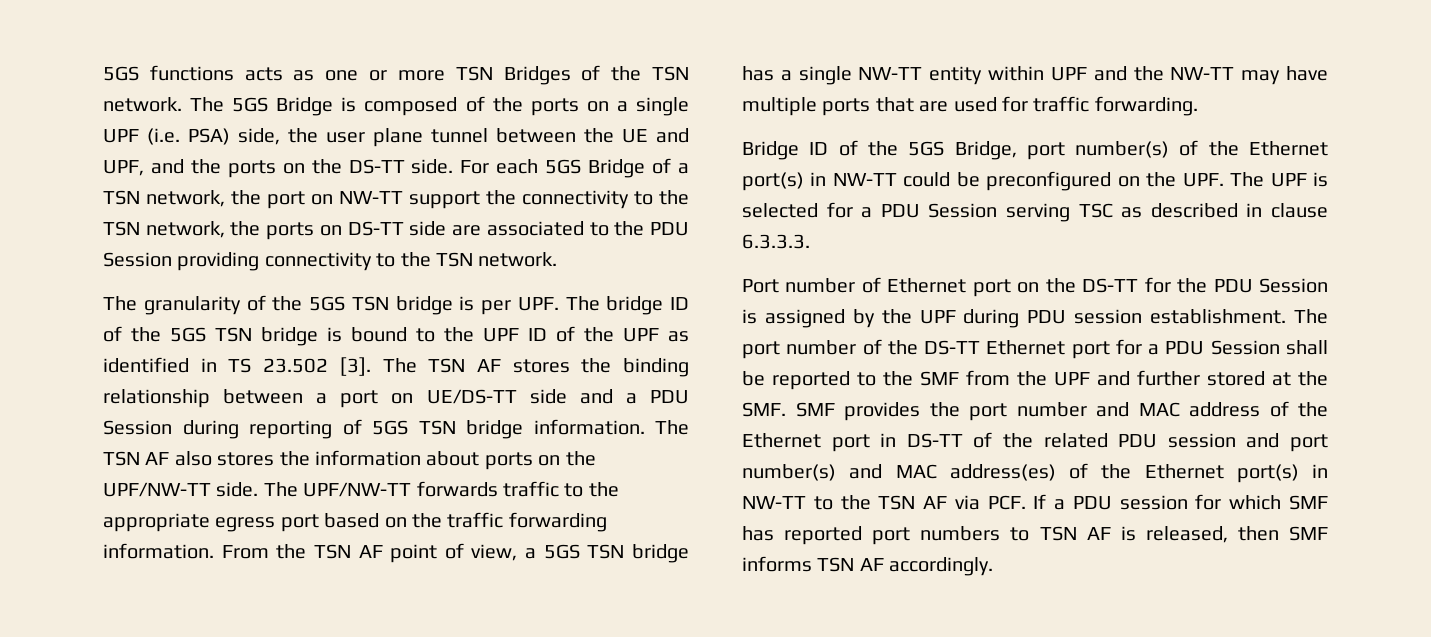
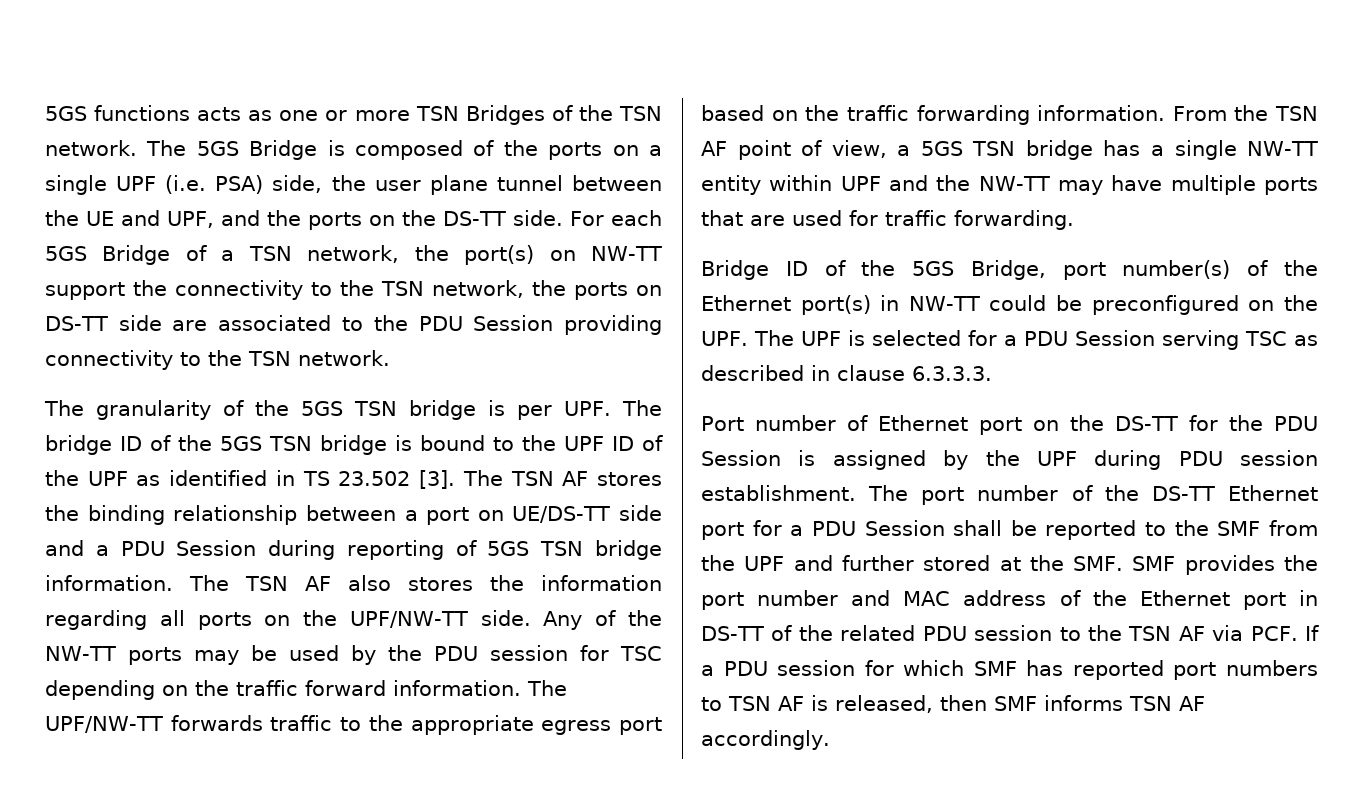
- For each 5GS Bridge of a TSN network, the port on NW-TT support the connectivity to the TSN network, the ports on DS-TT side are associated to the PDU Session providing connectivity to the TSN network.
+ For each 5GS Bridge of a TSN network, the port(s) on NW-TT support the connectivity to the TSN network, the ports on DS-TT side are associated to the PDU Session providing connectivity to the TSN network.
- The TSN AF also stores the information about ports on the UPF/NW-TT side.
+ The TSN AF also stores the information regarding all ports on the UPF/NW-TT side.
+ Any of the NW-TT ports may be used by the PDU session for TSC depending on the traffic forward information.
- The port number of the DS-TT Ethernet port for a PDU Session shall be reported to the SMF from the UPF and further stored at the SMF. SMF provides the port number and MAC address of the Ethernet port in DS-TT of the related PDU session and port number(s) and MAC address(es) of the Ethernet port(s) in NW-TT to the TSN AF via PCF. If a PDU session for which SMF has reported port numbers to TSN AF is released, then SMF informs TSN AF accordingly.
+ The port number of the DS-TT Ethernet port for a PDU Session shall be reported to the SMF from the UPF and further stored at the SMF. SMF provides the port number and MAC address of the Ethernet port in DS-TT of the related PDU session to the TSN AF via PCF. If a PDU session for which SMF has reported port numbers to TSN AF is released, then SMF informs TSN AF accordingly.

